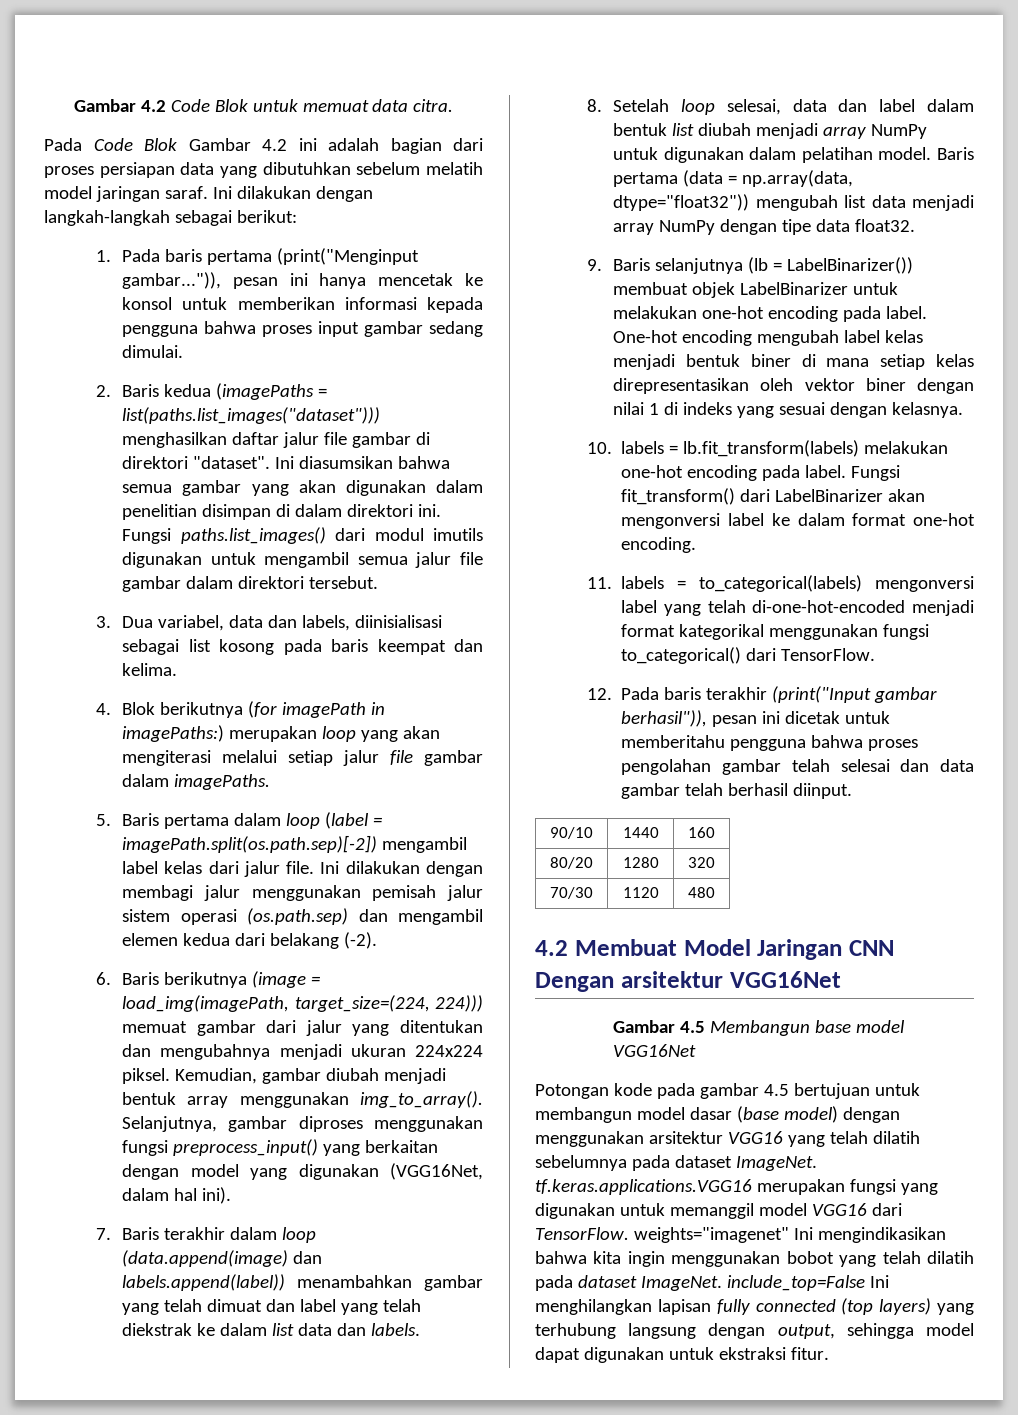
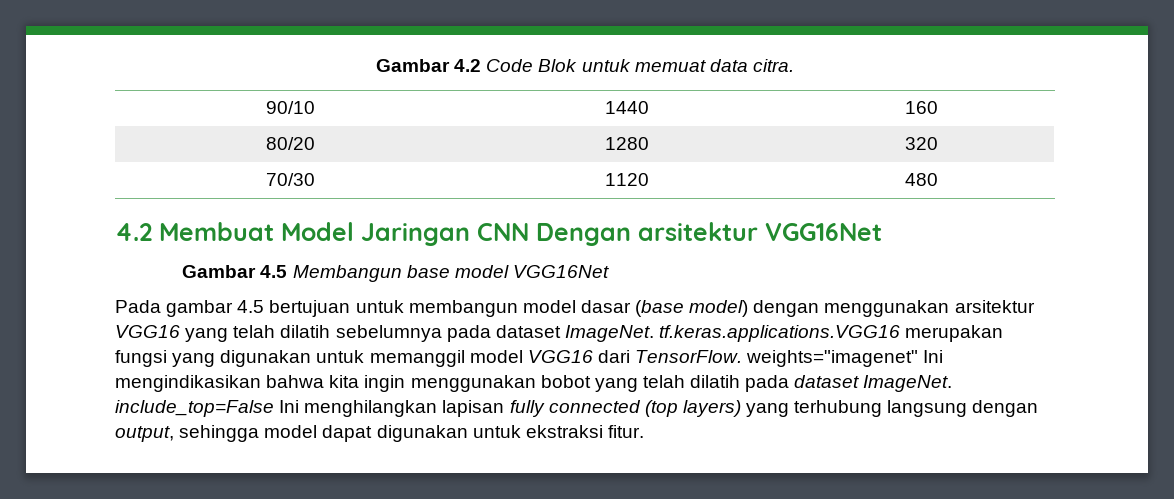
- Pada Code Blok Gambar 4.2 ini adalah bagian dari proses persiapan data yang dibutuhkan sebelum melatih model jaringan saraf. Ini dilakukan dengan langkah-langkah sebagai berikut:
- 1. Pada baris pertama (print("Menginput gambar...")), pesan ini hanya mencetak ke konsol untuk memberikan informasi kepada pengguna bahwa proses input gambar sedang dimulai.
- 2. Baris kedua (imagePaths = list(paths.list_images("dataset"))) menghasilkan daftar jalur file gambar di direktori "dataset". Ini diasumsikan bahwa semua gambar yang akan digunakan dalam penelitian disimpan di dalam direktori ini. Fungsi paths.list_images() dari modul imutils digunakan untuk mengambil semua jalur file gambar dalam direktori tersebut.
- 3. Dua variabel, data dan labels, diinisialisasi sebagai list kosong pada baris keempat dan kelima.
- 4. Blok berikutnya (for imagePath in imagePaths:) merupakan loop yang akan mengiterasi melalui setiap jalur file gambar dalam imagePaths.
- 5. Baris pertama dalam loop (label = imagePath.split(os.path.sep)[-2]) mengambil label kelas dari jalur file. Ini dilakukan dengan membagi jalur menggunakan pemisah jalur sistem operasi (os.path.sep) dan mengambil elemen kedua dari belakang (-2).
- 6. Baris berikutnya (image = load_img(imagePath, target_size=(224, 224))) memuat gambar dari jalur yang ditentukan dan mengubahnya menjadi ukuran 224x224 piksel. Kemudian, gambar diubah menjadi bentuk array menggunakan img_to_array(). Selanjutnya, gambar diproses menggunakan fungsi preprocess_input() yang berkaitan dengan model yang digunakan (VGG16Net, dalam hal ini).
- 7. Baris terakhir dalam loop (data.append(image) dan labels.append(label)) menambahkan gambar yang telah dimuat dan label yang telah diekstrak ke dalam list data dan labels.
- 8. Setelah loop selesai, data dan label dalam bentuk list diubah menjadi array NumPy untuk digunakan dalam pelatihan model. Baris pertama (data = np.array(data, dtype="float32")) mengubah list data menjadi array NumPy dengan tipe data float32.
- 9. Baris selanjutnya (lb = LabelBinarizer()) membuat objek LabelBinarizer untuk melakukan one-hot encoding pada label. One-hot encoding mengubah label kelas menjadi bentuk biner di mana setiap kelas direpresentasikan oleh vektor biner dengan nilai 1 di indeks yang sesuai dengan kelasnya.
- 10. labels = lb.fit_transform(labels) melakukan one-hot encoding pada label. Fungsi fit_transform() dari LabelBinarizer akan mengonversi label ke dalam format one-hot encoding.
- 11. labels = to_categorical(labels) mengonversi label yang telah di-one-hot-encoded menjadi format kategorikal menggunakan fungsi to_categorical() dari TensorFlow.
- 12. Pada baris terakhir (print("Input gambar berhasil")), pesan ini dicetak untuk memberitahu pengguna bahwa proses pengolahan gambar telah selesai dan data gambar telah berhasil diinput.
- Potongan kode pada gambar 4.5 bertujuan untuk membangun model dasar (base model) dengan menggunakan arsitektur VGG16 yang telah dilatih sebelumnya pada dataset ImageNet. tf.keras.applications.VGG16 merupakan fungsi yang digunakan untuk memanggil model VGG16 dari TensorFlow. weights="imagenet" Ini mengindikasikan bahwa kita ingin menggunakan bobot yang telah dilatih pada dataset ImageNet. include_top=False Ini menghilangkan lapisan fully connected (top layers) yang terhubung langsung dengan output, sehingga model dapat digunakan untuk ekstraksi fitur.
+ Pada gambar 4.5 bertujuan untuk membangun model dasar (base model) dengan menggunakan arsitektur VGG16 yang telah dilatih sebelumnya pada dataset ImageNet. tf.keras.applications.VGG16 merupakan fungsi yang digunakan untuk memanggil model VGG16 dari TensorFlow. weights="imagenet" Ini mengindikasikan bahwa kita ingin menggunakan bobot yang telah dilatih pada dataset ImageNet. include_top=False Ini menghilangkan lapisan fully connected (top layers) yang terhubung langsung dengan output, sehingga model dapat digunakan untuk ekstraksi fitur.

